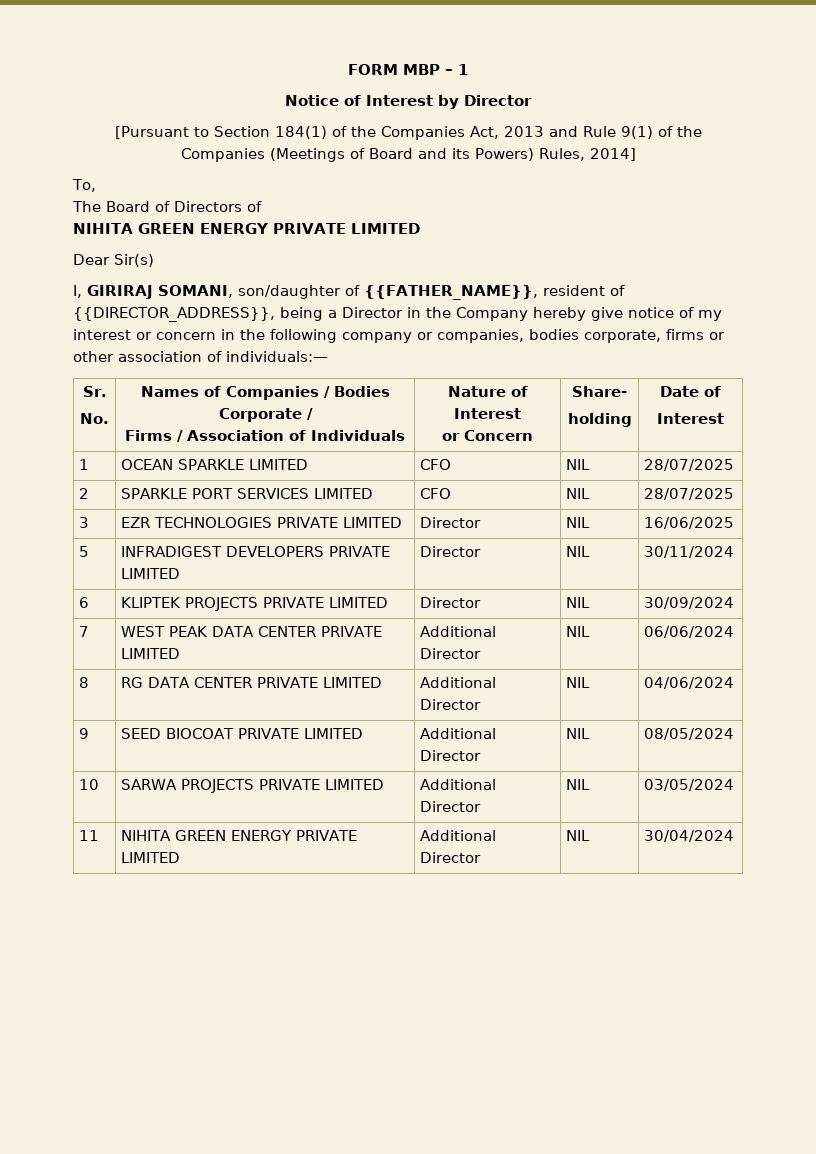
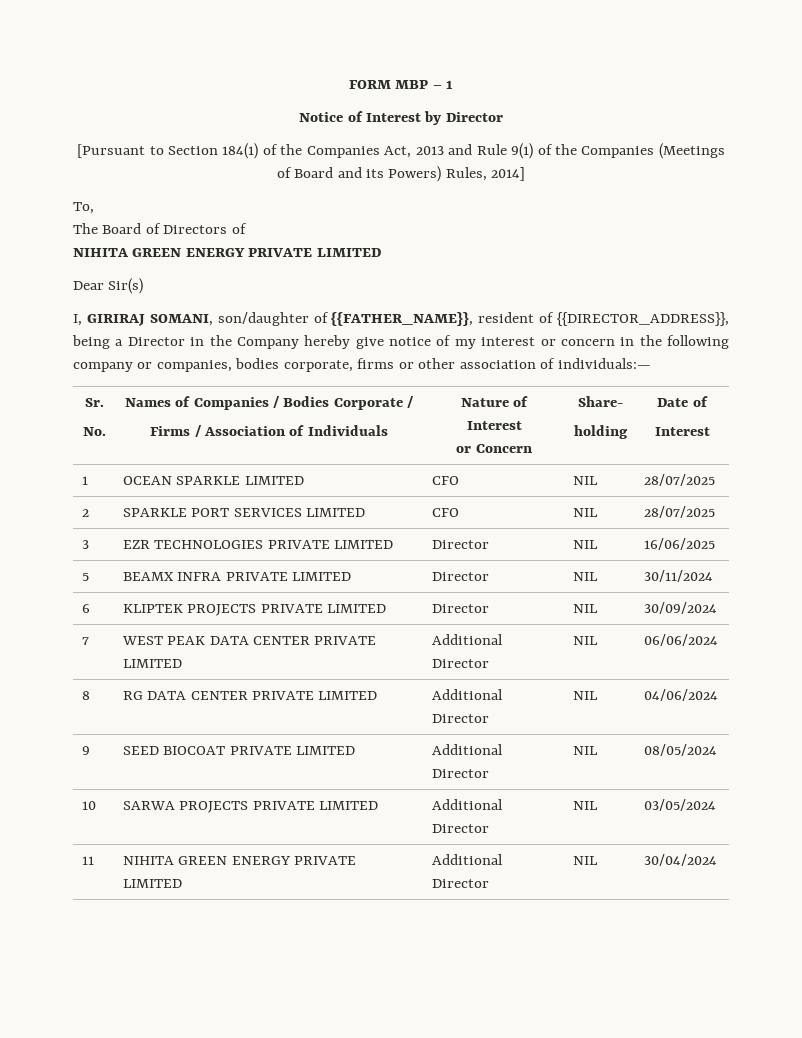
- 5 | INFRADIGEST DEVELOPERS PRIVATE LIMITED | Director | NIL | 30/11/2024
+ 5 | BEAMX INFRA PRIVATE LIMITED | Director | NIL | 30/11/2024

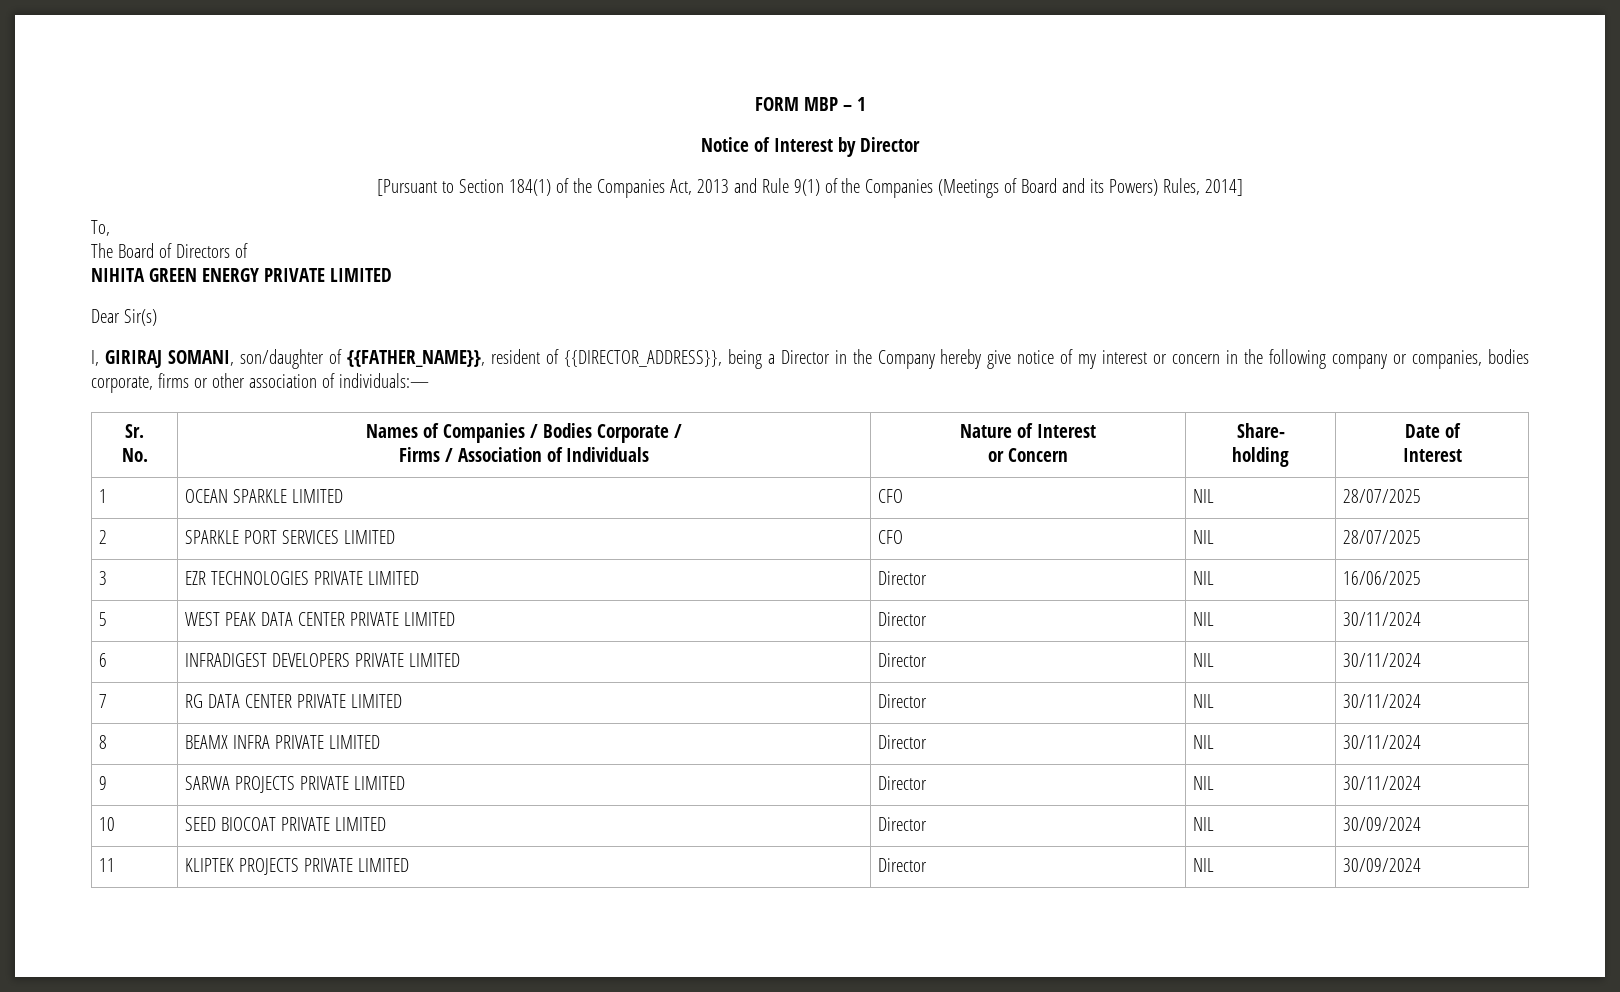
- 5 | BEAMX INFRA PRIVATE LIMITED | Director | NIL | 30/11/2024
+ 5 | WEST PEAK DATA CENTER PRIVATE LIMITED | Director | NIL | 30/11/2024
+ 6 | INFRADIGEST DEVELOPERS PRIVATE LIMITED | Director | NIL | 30/11/2024
+ 7 | RG DATA CENTER PRIVATE LIMITED | Director | NIL | 30/11/2024
+ 8 | BEAMX INFRA PRIVATE LIMITED | Director | NIL | 30/11/2024
- 6 | KLIPTEK PROJECTS PRIVATE LIMITED | Director | NIL | 30/09/2024
+ 9 | SARWA PROJECTS PRIVATE LIMITED | Director | NIL | 30/11/2024
+ 10 | SEED BIOCOAT PRIVATE LIMITED | Director | NIL | 30/09/2024
+ 11 | KLIPTEK PROJECTS PRIVATE LIMITED | Director | NIL | 30/09/2024
- 7 | WEST PEAK DATA CENTER PRIVATE LIMITED | Additional Director | NIL | 06/06/2024
- 8 | RG DATA CENTER PRIVATE LIMITED | Additional Director | NIL | 04/06/2024
- 9 | SEED BIOCOAT PRIVATE LIMITED | Additional Director | NIL | 08/05/2024
- 10 | SARWA PROJECTS PRIVATE LIMITED | Additional Director | NIL | 03/05/2024
- 11 | NIHITA GREEN ENERGY PRIVATE LIMITED | Additional Director | NIL | 30/04/2024

